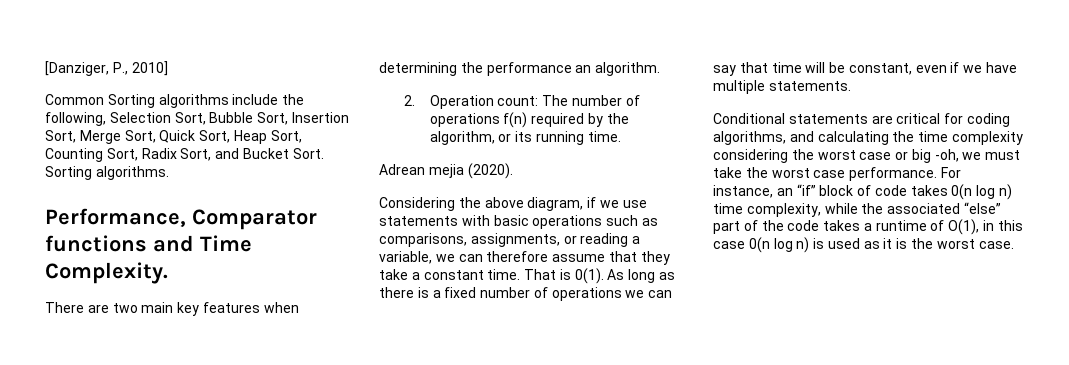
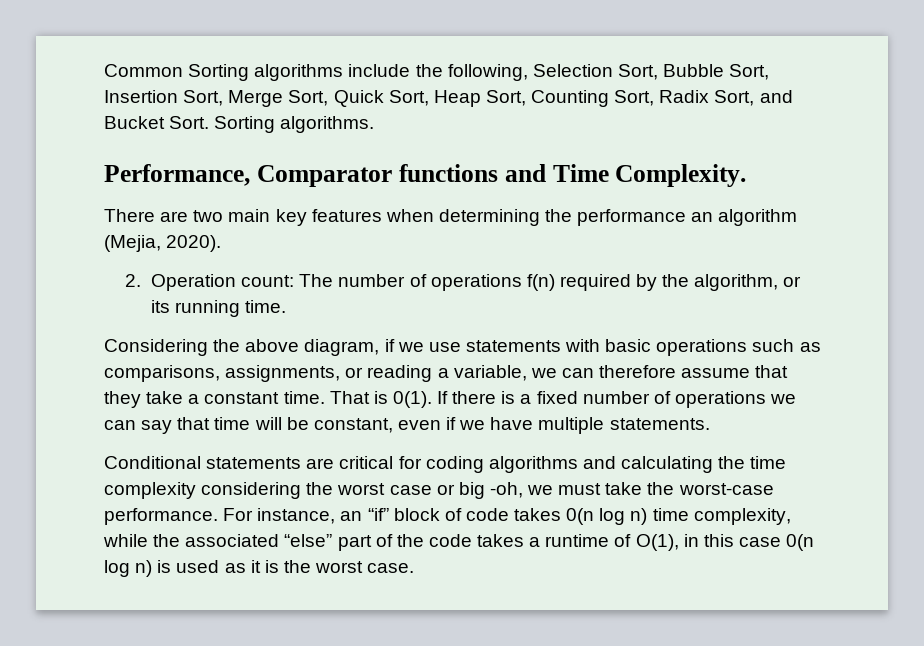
- [Danziger, P., 2010]
- There are two main key features when determining the performance an algorithm.
+ There are two main key features when determining the performance an algorithm (Mejia, 2020).
- Adrean mejia (2020).
- As long as there is a fixed number of operations we can say that time will be constant, even if we have multiple statements.
+ If there is a fixed number of operations we can say that time will be constant, even if we have multiple statements.
- Conditional statements are critical for coding algorithms, and calculating the time complexity considering the worst case or big -oh, we must take the worst case performance.
+ Conditional statements are critical for coding algorithms and calculating the time complexity considering the worst case or big -oh, we must take the worst-case performance.

